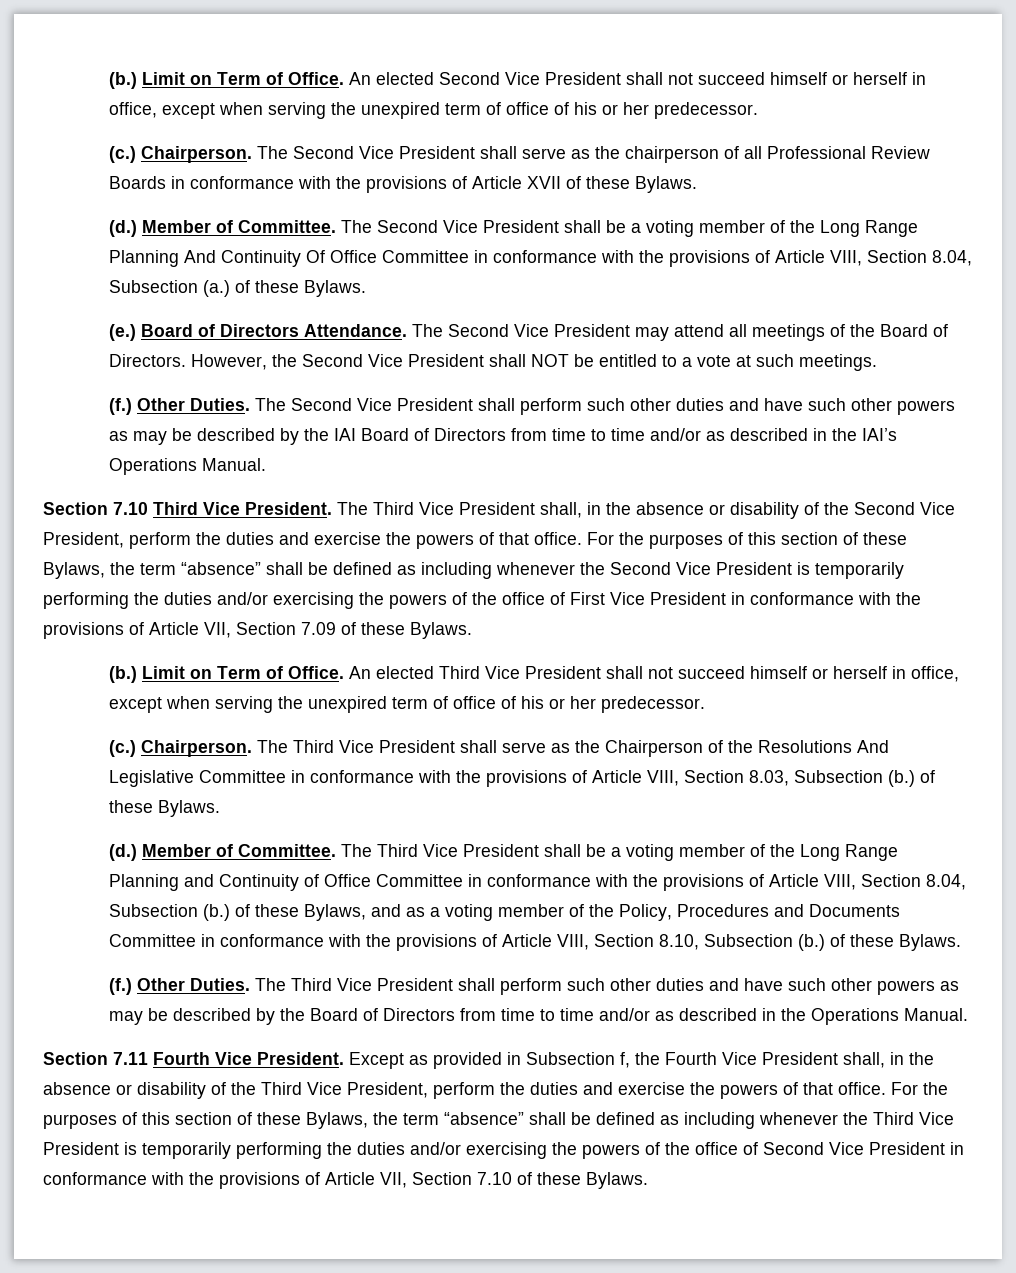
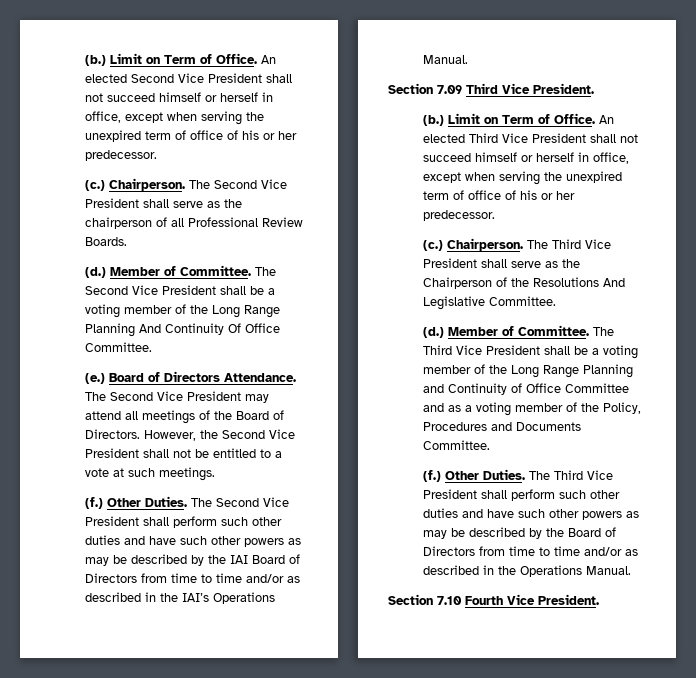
- The Second Vice President shall serve as the chairperson of all Professional Review Boards in conformance with the provisions of Article XVII of these Bylaws.
+ The Second Vice President shall serve as the chairperson of all Professional Review Boards.
- The Second Vice President shall be a voting member of the Long Range Planning And Continuity Of Office Committee in conformance with the provisions of Article VIII, Section 8.04, Subsection (a.) of these Bylaws.
+ The Second Vice President shall be a voting member of the Long Range Planning And Continuity Of Office Committee.
- However, the Second Vice President shall NOT be entitled to a vote at such meetings.
+ However, the Second Vice President shall not be entitled to a vote at such meetings.
- Section 7.10 Third Vice President. The Third Vice President shall, in the absence or disability of the Second Vice President, perform the duties and exercise the powers of that office. For the purposes of this section of these Bylaws, the term “absence” shall be defined as including whenever the Second Vice President is temporarily performing the duties and/or exercising the powers of the office of First Vice President in conformance with the provisions of Article VII, Section 7.09 of these Bylaws.
+ Section 7.09 Third Vice President.
- The Third Vice President shall serve as the Chairperson of the Resolutions And Legislative Committee in conformance with the provisions of Article VIII, Section 8.03, Subsection (b.) of these Bylaws.
+ The Third Vice President shall serve as the Chairperson of the Resolutions And Legislative Committee.
- The Third Vice President shall be a voting member of the Long Range Planning and Continuity of Office Committee in conformance with the provisions of Article VIII, Section 8.04, Subsection (b.) of these Bylaws, and as a voting member of the Policy, Procedures and Documents Committee in conformance with the provisions of Article VIII, Section 8.10, Subsection (b.) of these Bylaws.
+ The Third Vice President shall be a voting member of the Long Range Planning and Continuity of Office Committee and as a voting member of the Policy, Procedures and Documents Committee.
- Section 7.11 Fourth Vice President. Except as provided in Subsection f, the Fourth Vice President shall, in the absence or disability of the Third Vice President, perform the duties and exercise the powers of that office. For the purposes of this section of these Bylaws, the term “absence” shall be defined as including whenever the Third Vice President is temporarily performing the duties and/or exercising the powers of the office of Second Vice President in conformance with the provisions of Article VII, Section 7.10 of these Bylaws.
+ Section 7.10 Fourth Vice President.

